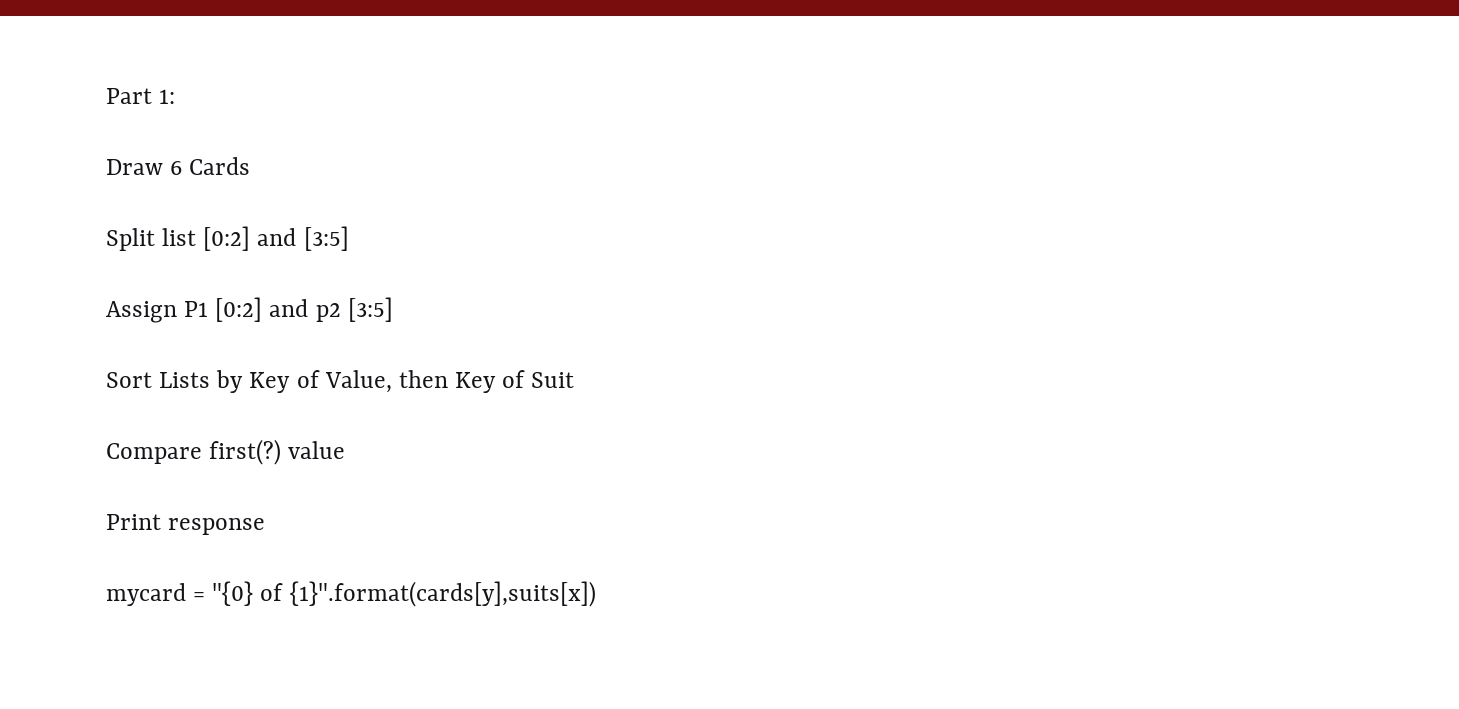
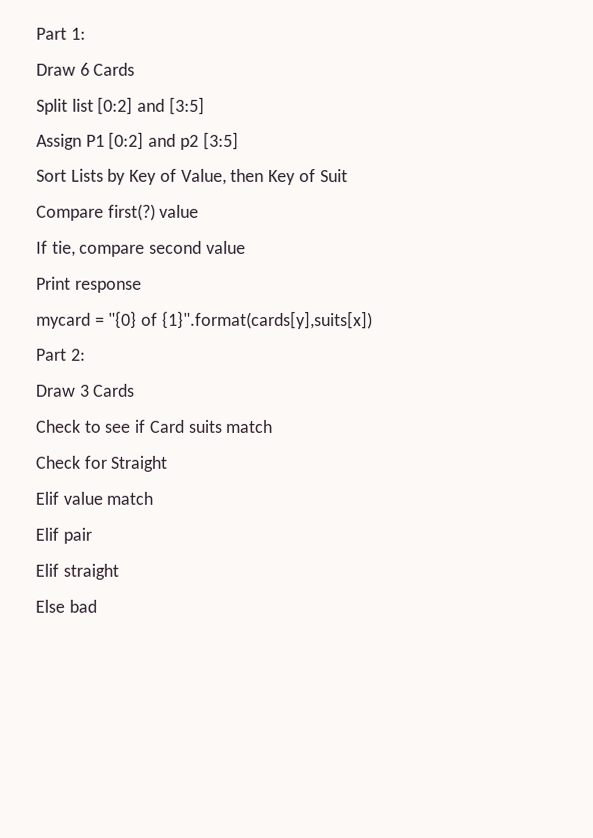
+ If tie, compare second value
+ Part 2:
+ Draw 3 Cards
+ Check to see if Card suits match
+ Check for Straight
+ Elif value match
+ Elif pair
+ Elif straight
+ Else bad

